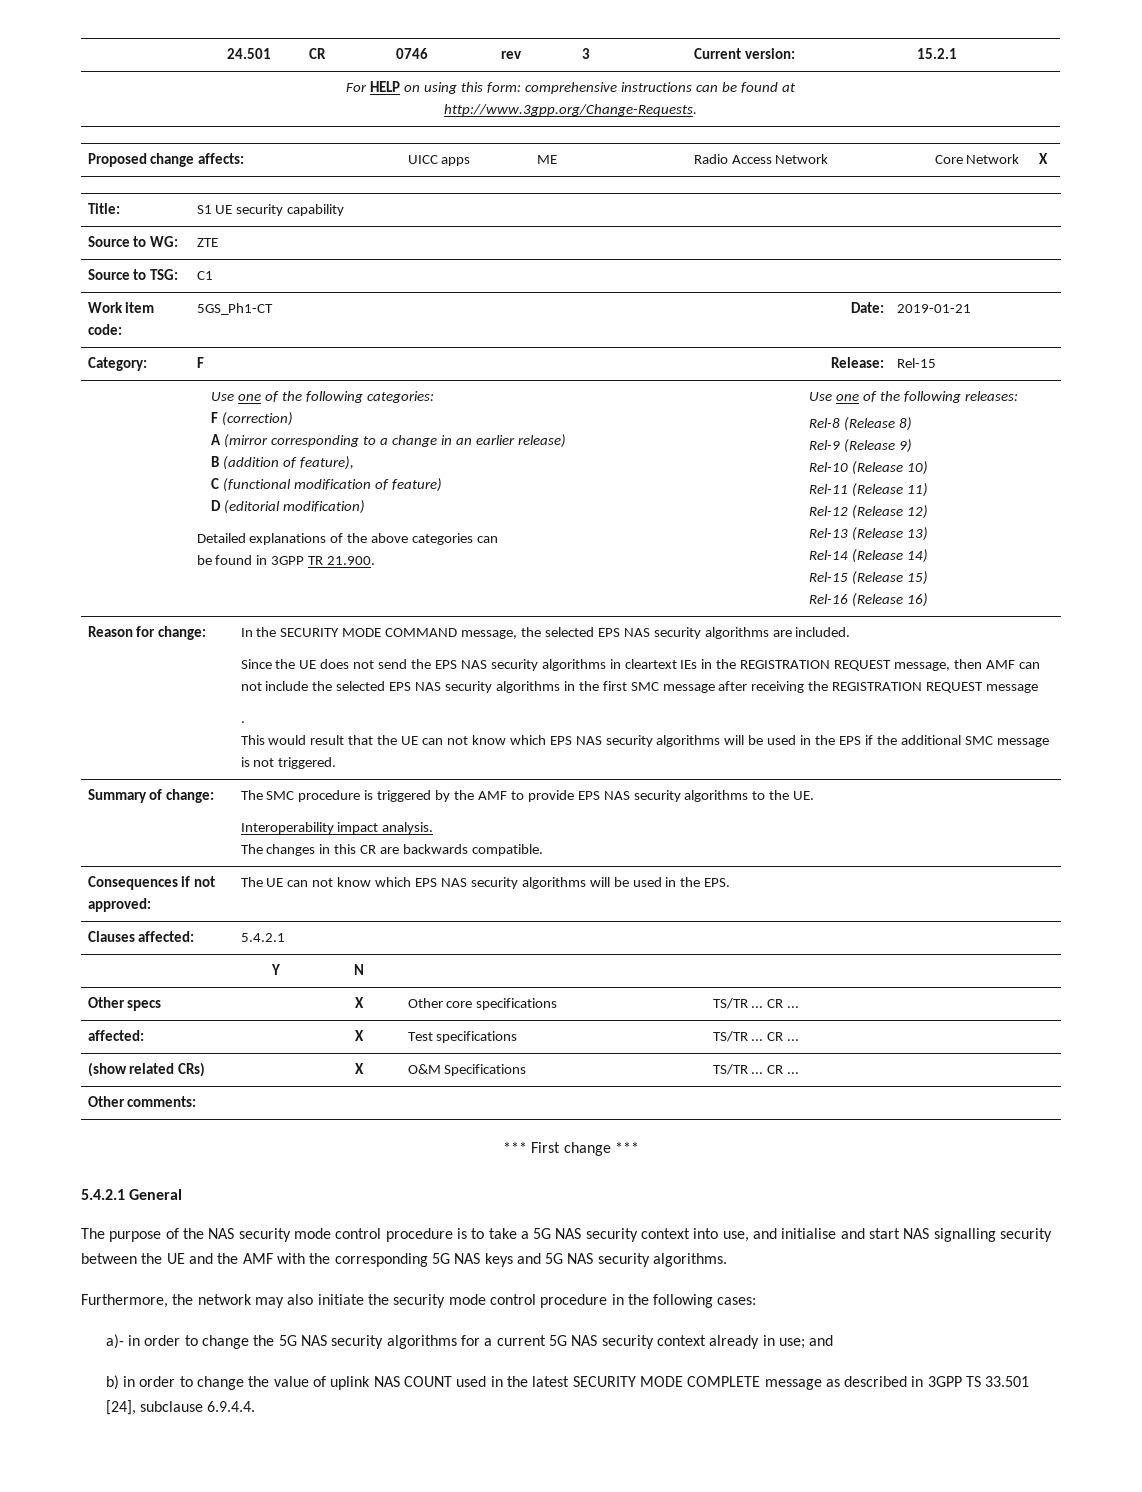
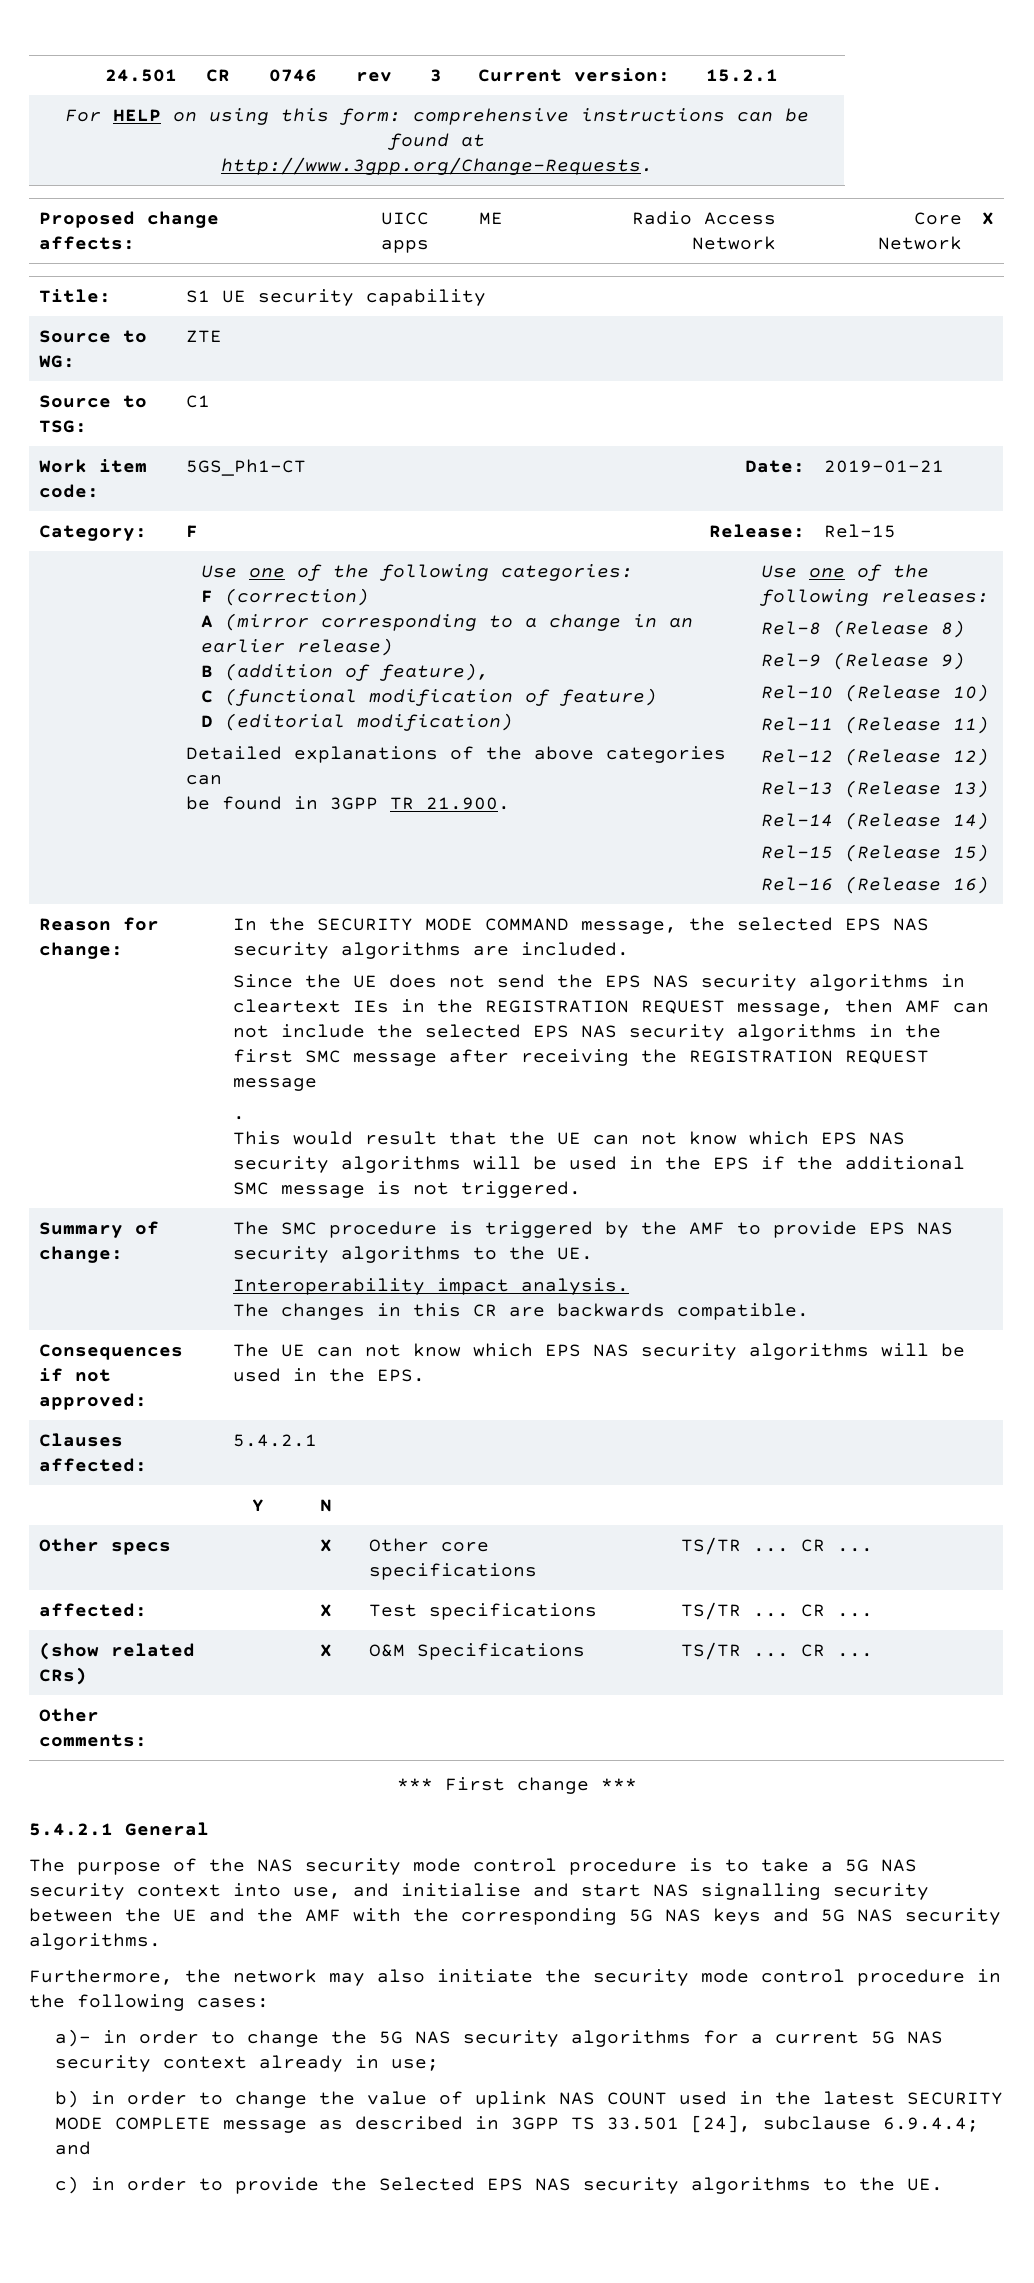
- a)- in order to change the 5G NAS security algorithms for a current 5G NAS security context already in use; and
+ a)- in order to change the 5G NAS security algorithms for a current 5G NAS security context already in use;
- b) in order to change the value of uplink NAS COUNT used in the latest SECURITY MODE COMPLETE message as described in 3GPP TS 33.501 [24], subclause 6.9.4.4.
+ b) in order to change the value of uplink NAS COUNT used in the latest SECURITY MODE COMPLETE message as described in 3GPP TS 33.501 [24], subclause 6.9.4.4; and
+ c) in order to provide the Selected EPS NAS security algorithms to the UE.

